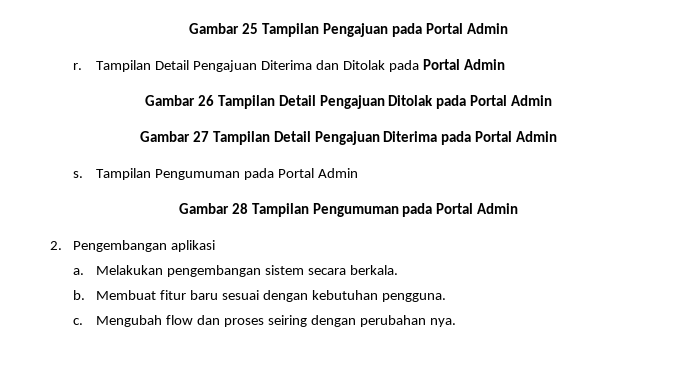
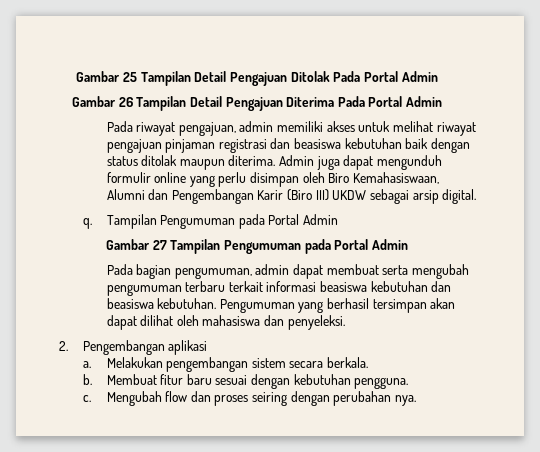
- Gambar 25 Tampilan Pengajuan pada Portal Admin
- r. Tampilan Detail Pengajuan Diterima dan Ditolak pada Portal Admin
+ Gambar 25 Tampilan Detail Pengajuan Ditolak Pada Portal Admin
- Gambar 26 Tampilan Detail Pengajuan Ditolak pada Portal Admin
- Gambar 27 Tampilan Detail Pengajuan Diterima pada Portal Admin
- s.
+ Gambar 26 Tampilan Detail Pengajuan Diterima Pada Portal Admin
+ Pada riwayat pengajuan, admin memiliki akses untuk melihat riwayat pengajuan pinjaman registrasi dan beasiswa kebutuhan baik dengan status ditolak maupun diterima. Admin juga dapat mengunduh formulir online yang perlu disimpan oleh Biro Kemahasiswaan, Alumni dan Pengembangan Karir (Biro III) UKDW sebagai arsip digital.
+ q.
- Gambar 28 Tampilan Pengumuman pada Portal Admin
+ Gambar 27 Tampilan Pengumuman pada Portal Admin
+ Pada bagian pengumuman, admin dapat membuat serta mengubah pengumuman terbaru terkait informasi beasiswa kebutuhan dan beasiswa kebutuhan. Pengumuman yang berhasil tersimpan akan dapat dilihat oleh mahasiswa dan penyeleksi.

